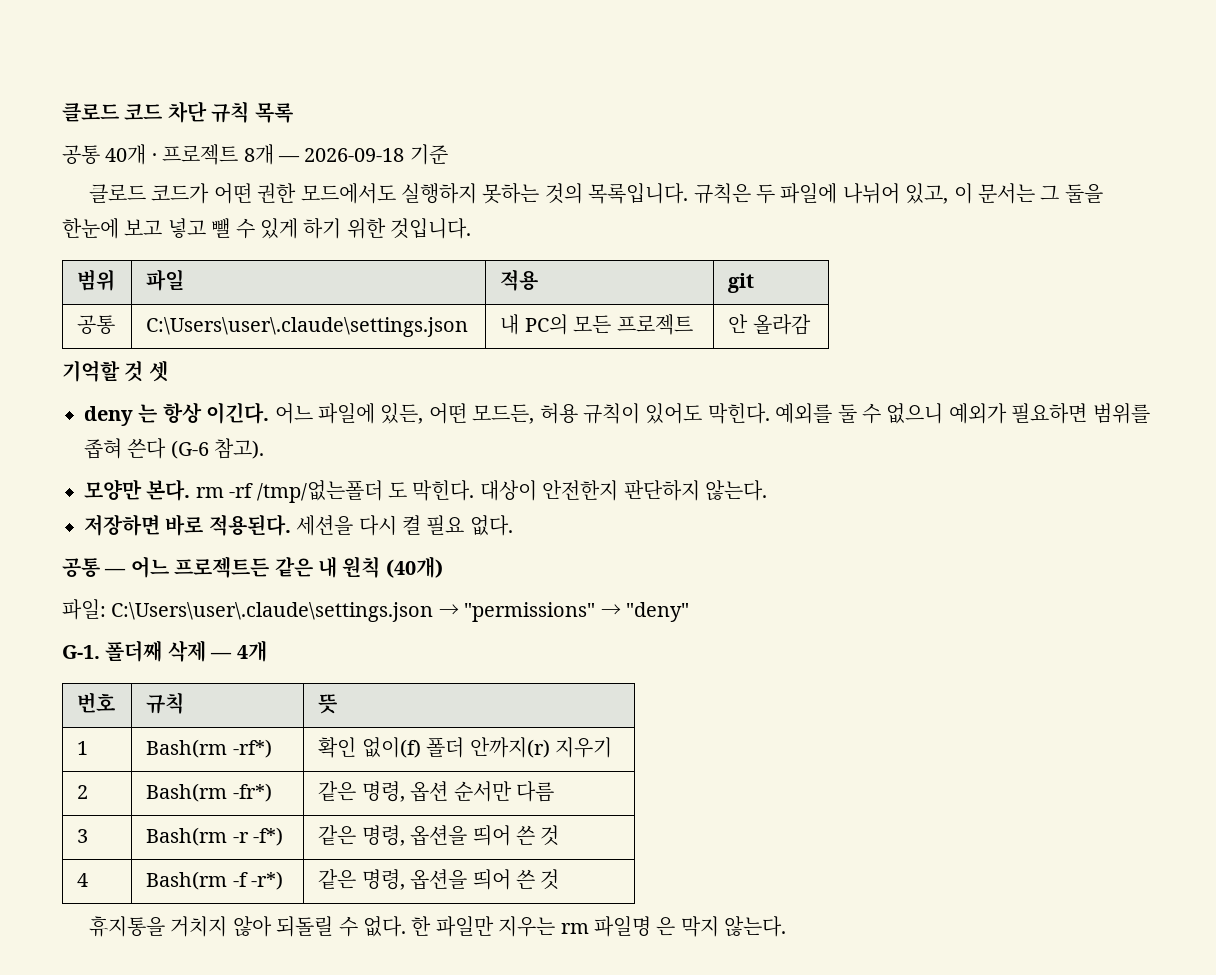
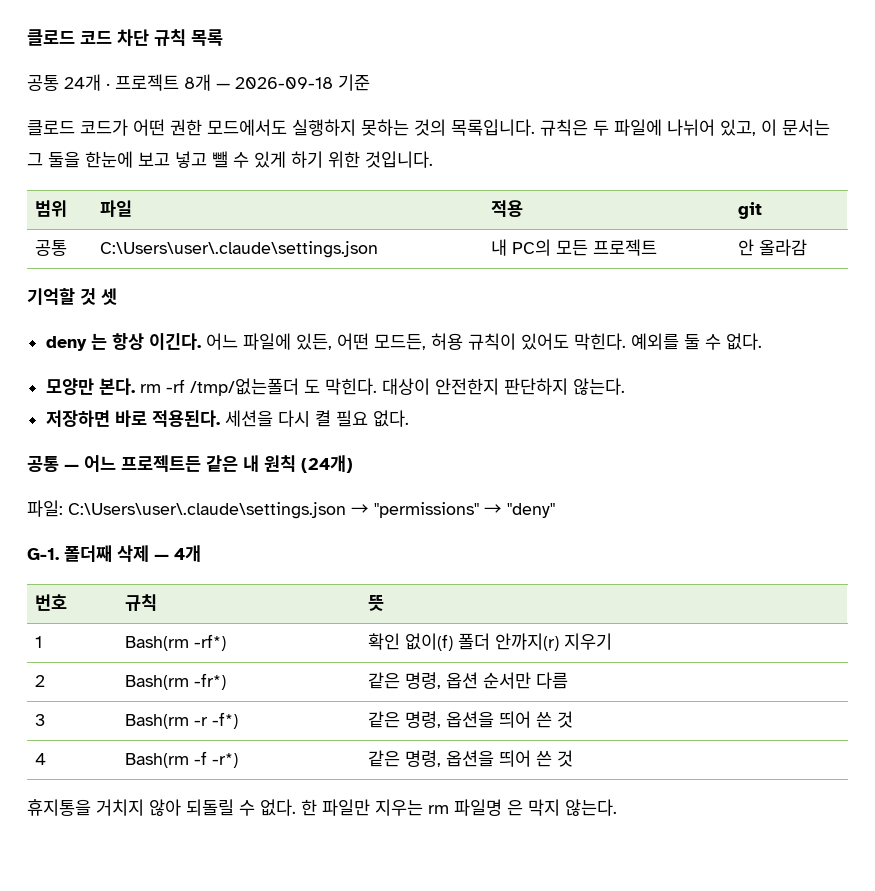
- 공통 40개 · 프로젝트 8개 — 2026-09-18 기준
+ 공통 24개 · 프로젝트 8개 — 2026-09-18 기준
- 예외를 둘 수 없으니 예외가 필요하면 범위를 좁혀 쓴다 (G-6 참고).
+ 예외를 둘 수 없다.
- 공통 — 어느 프로젝트든 같은 내 원칙 (40개)
+ 공통 — 어느 프로젝트든 같은 내 원칙 (24개)

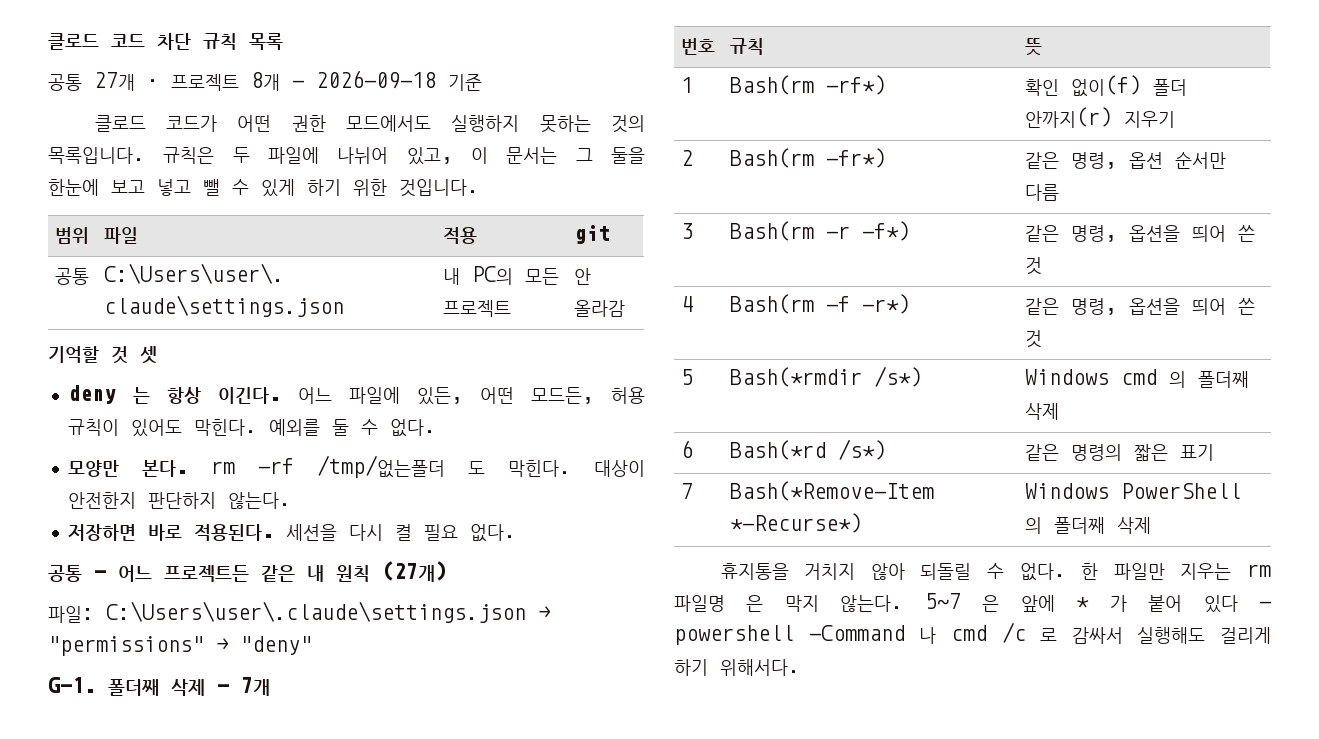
- 공통 24개 · 프로젝트 8개 — 2026-09-18 기준
+ 공통 27개 · 프로젝트 8개 — 2026-09-18 기준
- 공통 — 어느 프로젝트든 같은 내 원칙 (24개)
+ 공통 — 어느 프로젝트든 같은 내 원칙 (27개)
- G-1. 폴더째 삭제 — 4개
+ G-1. 폴더째 삭제 — 7개
+ 5 | Bash(*rmdir /s*) | Windows cmd 의 폴더째 삭제
+ 6 | Bash(*rd /s*) | 같은 명령의 짧은 표기
+ 7 | Bash(*Remove-Item *-Recurse*) | Windows PowerShell 의 폴더째 삭제
+ 5~7 은 앞에 * 가 붙어 있다 — powershell -Command 나 cmd /c 로 감싸서 실행해도 걸리게 하기 위해서다.

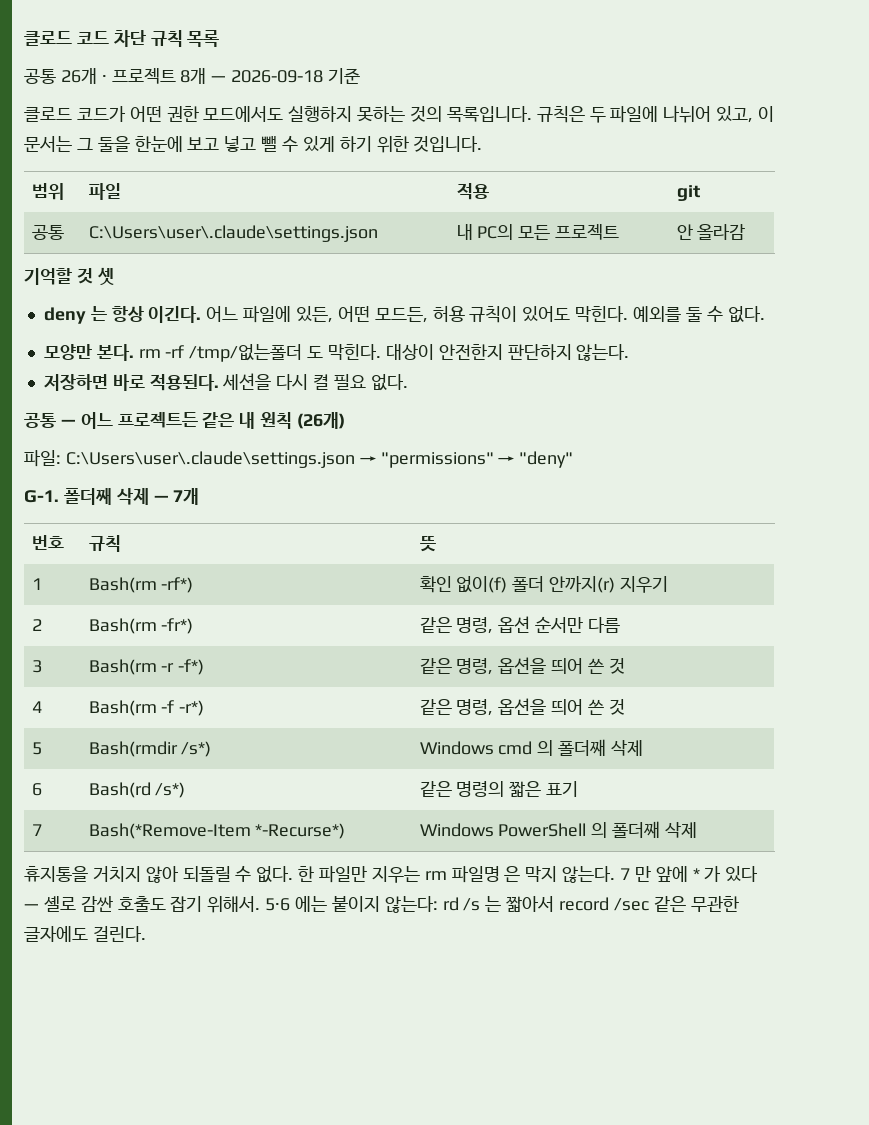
- 공통 27개 · 프로젝트 8개 — 2026-09-18 기준
+ 공통 26개 · 프로젝트 8개 — 2026-09-18 기준
- 공통 — 어느 프로젝트든 같은 내 원칙 (27개)
+ 공통 — 어느 프로젝트든 같은 내 원칙 (26개)
- 5 | Bash(*rmdir /s*) | Windows cmd 의 폴더째 삭제
+ 5 | Bash(rmdir /s*) | Windows cmd 의 폴더째 삭제
- 6 | Bash(*rd /s*) | 같은 명령의 짧은 표기
+ 6 | Bash(rd /s*) | 같은 명령의 짧은 표기
- 5~7 은 앞에 * 가 붙어 있다 — powershell -Command 나 cmd /c 로 감싸서 실행해도 걸리게 하기 위해서다.
+ 7 만 앞에 * 가 있다 — 셸로 감싼 호출도 잡기 위해서. 5·6 에는 붙이지 않는다: rd /s 는 짧아서 record /sec 같은 무관한 글자에도 걸린다.

